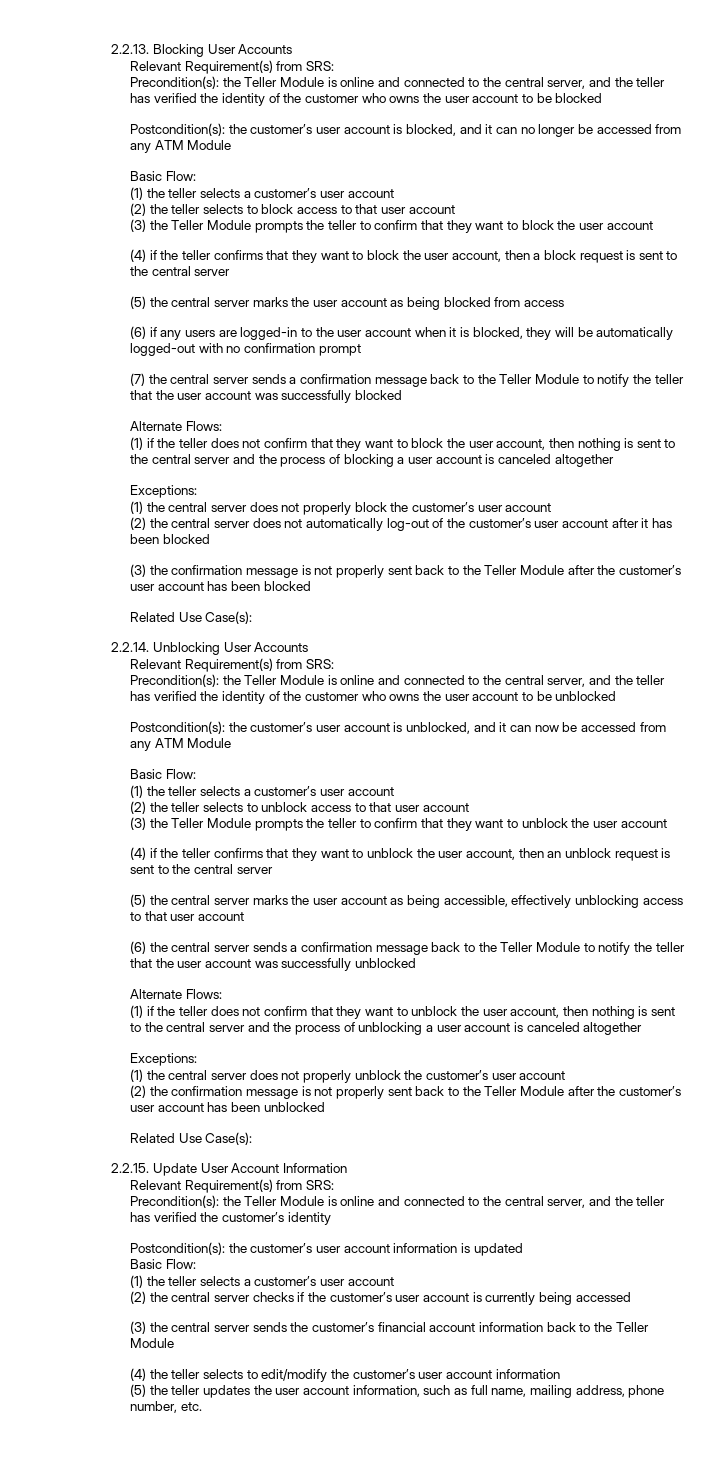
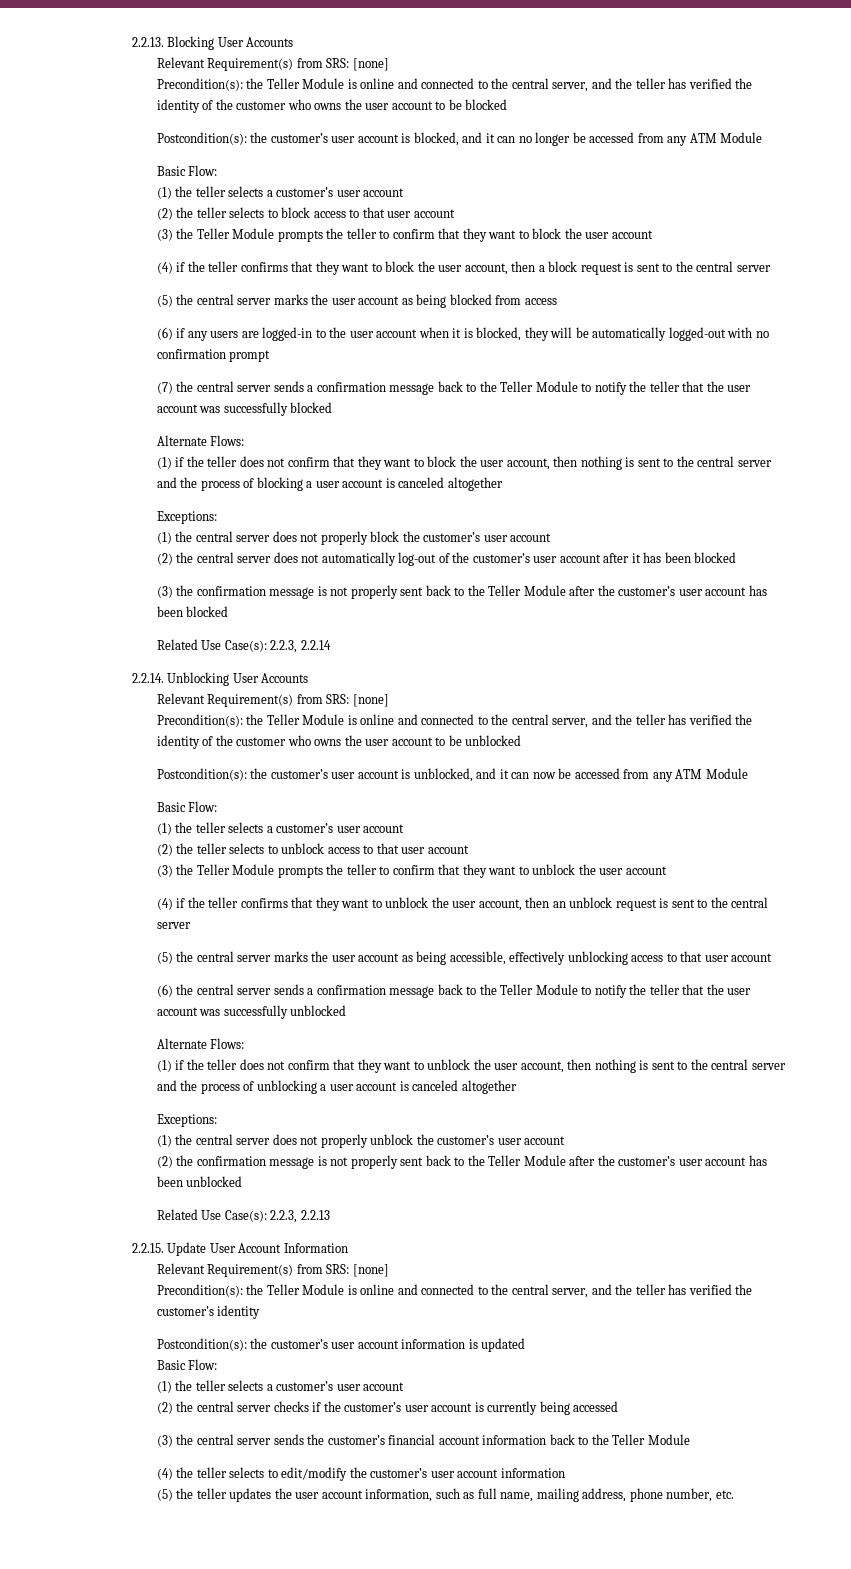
  2.2.13. Blocking User Accounts
- Relevant Requirement(s) from SRS:
+ Relevant Requirement(s) from SRS: [none]
  (3) the confirmation message is not properly sent back to the Teller Module after the customer’s user account has been blocked
- Related Use Case(s):
+ Related Use Case(s): 2.2.3, 2.2.14
  2.2.14. Unblocking User Accounts
- Relevant Requirement(s) from SRS:
+ Relevant Requirement(s) from SRS: [none]
  (2) the confirmation message is not properly sent back to the Teller Module after the customer’s user account has been unblocked
- Related Use Case(s):
+ Related Use Case(s): 2.2.3, 2.2.13
  2.2.15. Update User Account Information
- Relevant Requirement(s) from SRS:
+ Relevant Requirement(s) from SRS: [none]

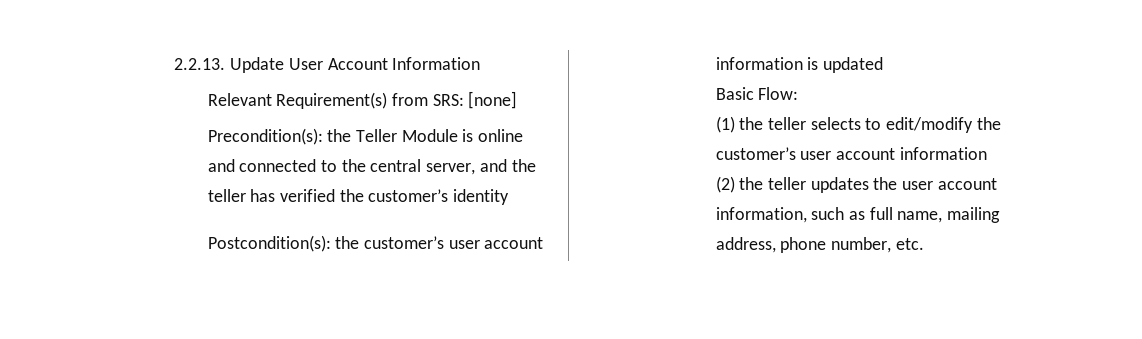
- 2.2.13. Blocking User Accounts
- Relevant Requirement(s) from SRS: [none]
- Precondition(s): the Teller Module is online and connected to the central server, and the teller has verified the identity of the customer who owns the user account to be blocked
- Postcondition(s): the customer’s user account is blocked, and it can no longer be accessed from any ATM Module
- Basic Flow:
- (1) the teller selects a customer’s user account
- (2) the teller selects to block access to that user account
- (3) the Teller Module prompts the teller to confirm that they want to block the user account
- (4) if the teller confirms that they want to block the user account, then a block request is sent to the central server
- (5) the central server marks the user account as being blocked from access
- (6) if any users are logged-in to the user account when it is blocked, they will be automatically logged-out with no confirmation prompt
- (7) the central server sends a confirmation message back to the Teller Module to notify the teller that the user account was successfully blocked
- Alternate Flows:
- (1) if the teller does not confirm that they want to block the user account, then nothing is sent to the central server and the process of blocking a user account is canceled altogether
- Exceptions:
- (1) the central server does not properly block the customer’s user account
- (2) the central server does not automatically log-out of the customer’s user account after it has been blocked
- (3) the confirmation message is not properly sent back to the Teller Module after the customer’s user account has been blocked
- Related Use Case(s): 2.2.3, 2.2.14
- 2.2.14. Unblocking User Accounts
- Relevant Requirement(s) from SRS: [none]
- Precondition(s): the Teller Module is online and connected to the central server, and the teller has verified the identity of the customer who owns the user account to be unblocked
- Postcondition(s): the customer’s user account is unblocked, and it can now be accessed from any ATM Module
- Basic Flow:
- (1) the teller selects a customer’s user account
- (2) the teller selects to unblock access to that user account
- (3) the Teller Module prompts the teller to confirm that they want to unblock the user account
- (4) if the teller confirms that they want to unblock the user account, then an unblock request is sent to the central server
- (5) the central server marks the user account as being accessible, effectively unblocking access to that user account
- (6) the central server sends a confirmation message back to the Teller Module to notify the teller that the user account was successfully unblocked
- Alternate Flows:
- (1) if the teller does not confirm that they want to unblock the user account, then nothing is sent to the central server and the process of unblocking a user account is canceled altogether
- Exceptions:
- (1) the central server does not properly unblock the customer’s user account
- (2) the confirmation message is not properly sent back to the Teller Module after the customer’s user account has been unblocked
- Related Use Case(s): 2.2.3, 2.2.13
- 2.2.15. Update User Account Information
+ 2.2.13. Update User Account Information
  Postcondition(s): the customer’s user account information is updated
  Basic Flow:
- (1) the teller selects a customer’s user account
- (2) the central server checks if the customer’s user account is currently being accessed
- (3) the central server sends the customer’s financial account information back to the Teller Module
- (4) the teller selects to edit/modify the customer’s user account information
+ (1) the teller selects to edit/modify the customer’s user account information
- (5) the teller updates the user account information, such as full name, mailing address, phone number, etc.
+ (2) the teller updates the user account information, such as full name, mailing address, phone number, etc.

